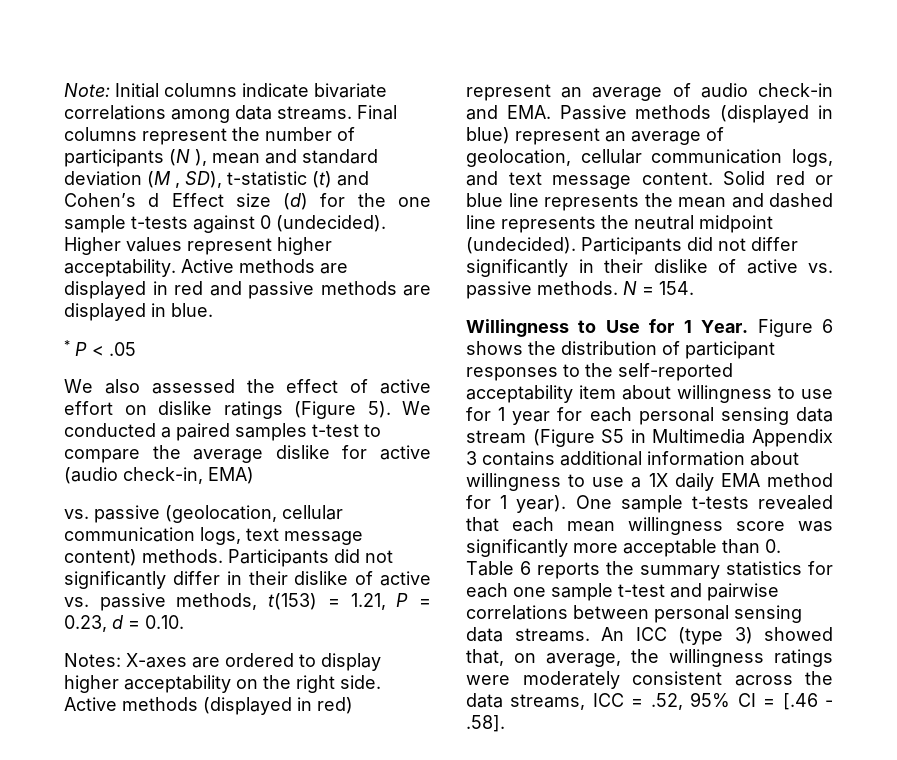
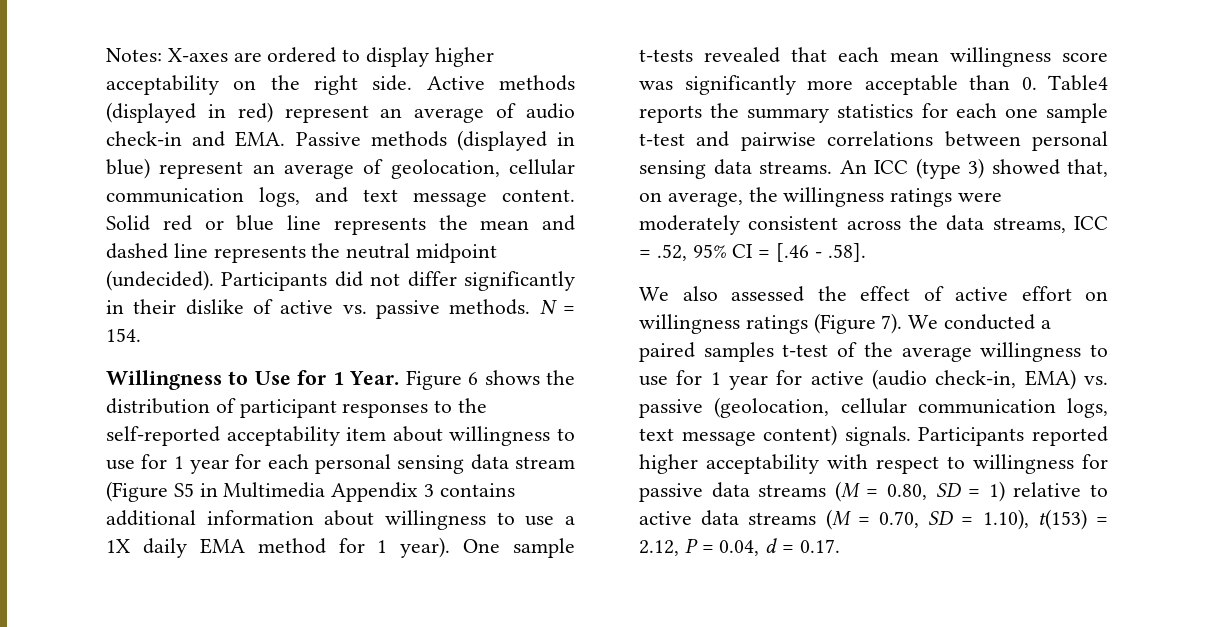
- Note: Initial columns indicate bivariate correlations among data streams. Final columns represent the number of participants (N ), mean and standard deviation (M , SD), t-statistic (t) and Cohen’s d Effect size (d) for the one sample t-tests against 0 (undecided). Higher values represent higher acceptability. Active methods are displayed in red and passive methods are displayed in blue.
- * P < .05
- We also assessed the effect of active effort on dislike ratings (Figure 5). We conducted a paired samples t-test to compare the average dislike for active (audio check-in, EMA)
- vs. passive (geolocation, cellular communication logs, text message content) methods. Participants did not significantly differ in their dislike of active vs. passive methods, t(153) = 1.21, P = 0.23, d = 0.10.
- One sample t-tests revealed that each mean willingness score was significantly more acceptable than 0. Table 6 reports the summary statistics for each one sample t-test and pairwise correlations between personal sensing data streams.
+ One sample t-tests revealed that each mean willingness score was significantly more acceptable than 0. Table4 reports the summary statistics for each one sample t-test and pairwise correlations between personal sensing data streams.
+ We also assessed the effect of active effort on willingness ratings (Figure 7). We conducted a paired samples t-test of the average willingness to use for 1 year for active (audio check-in, EMA) vs. passive (geolocation, cellular communication logs, text message content) signals. Participants reported higher acceptability with respect to willingness for passive data streams (M = 0.80, SD = 1) relative to active data streams (M = 0.70, SD = 1.10), t(153) = 2.12, P = 0.04, d = 0.17.

